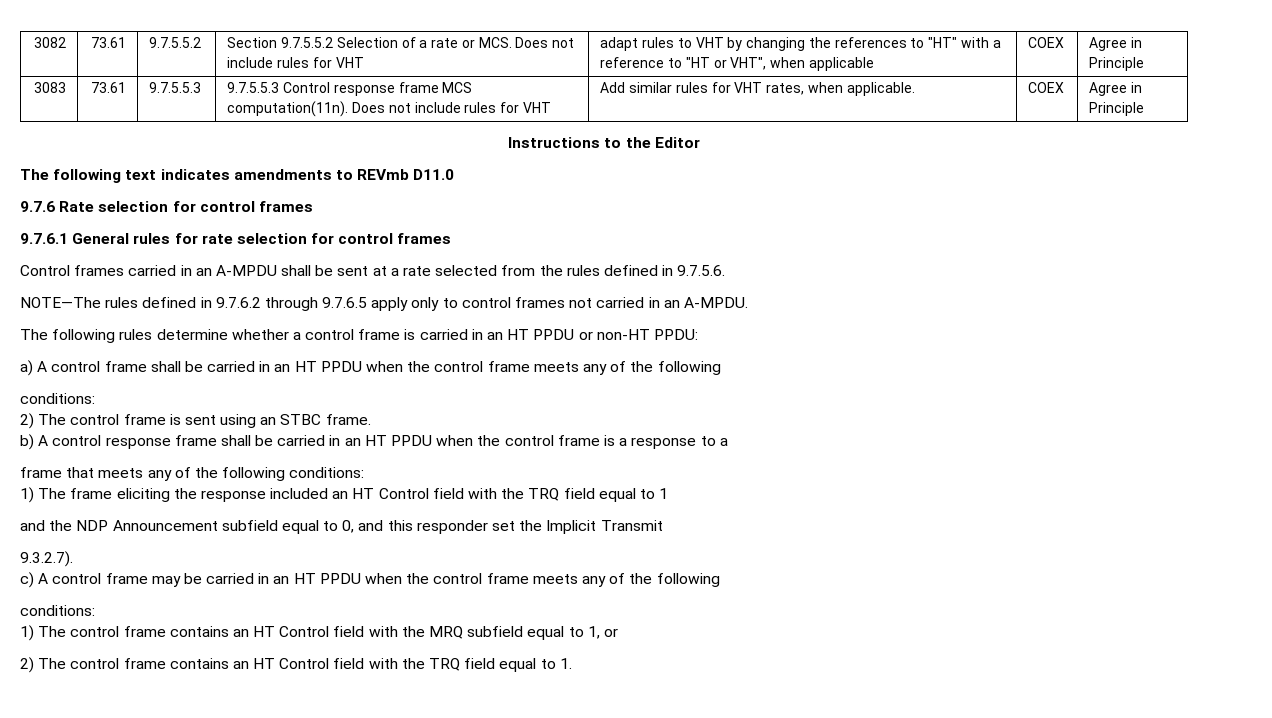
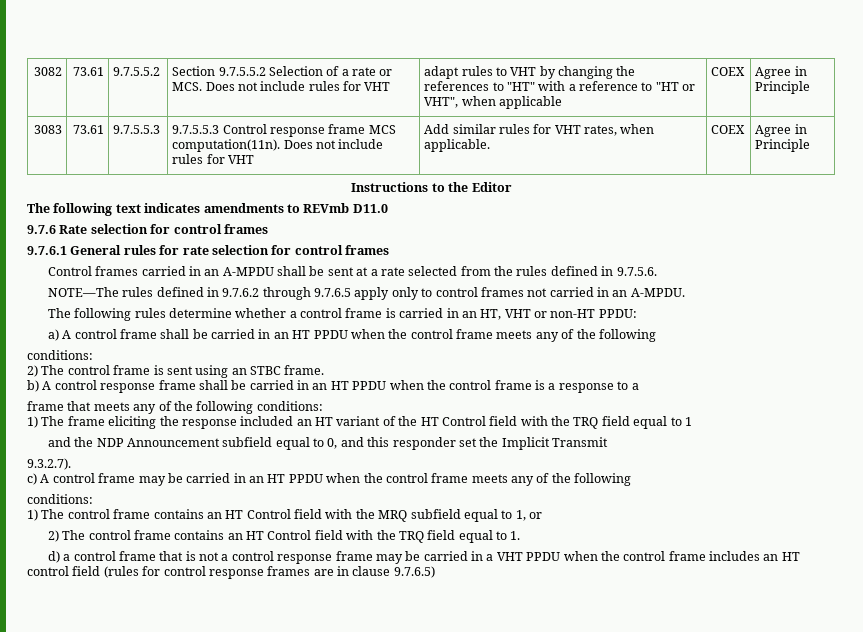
- The following rules determine whether a control frame is carried in an HT PPDU or non-HT PPDU:
+ The following rules determine whether a control frame is carried in an HT, VHT or non-HT PPDU:
- 1) The frame eliciting the response included an HT Control field with the TRQ field equal to 1
+ 1) The frame eliciting the response included an HT variant of the HT Control field with the TRQ field equal to 1
+ d) a control frame that is not a control response frame may be carried in a VHT PPDU when the control frame includes an HT control field (rules for control response frames are in clause 9.7.6.5)

